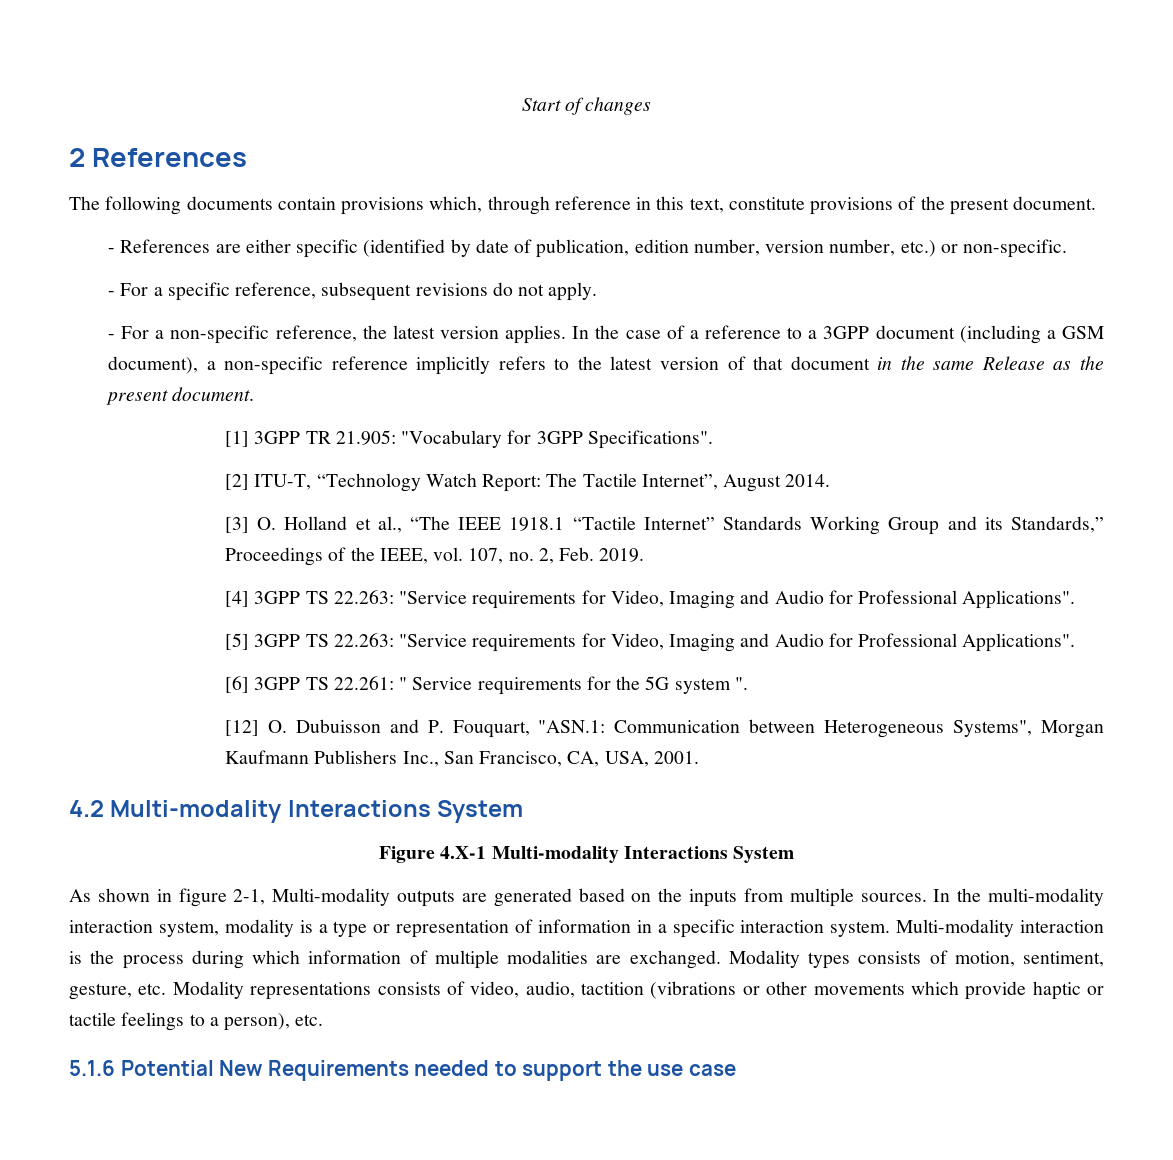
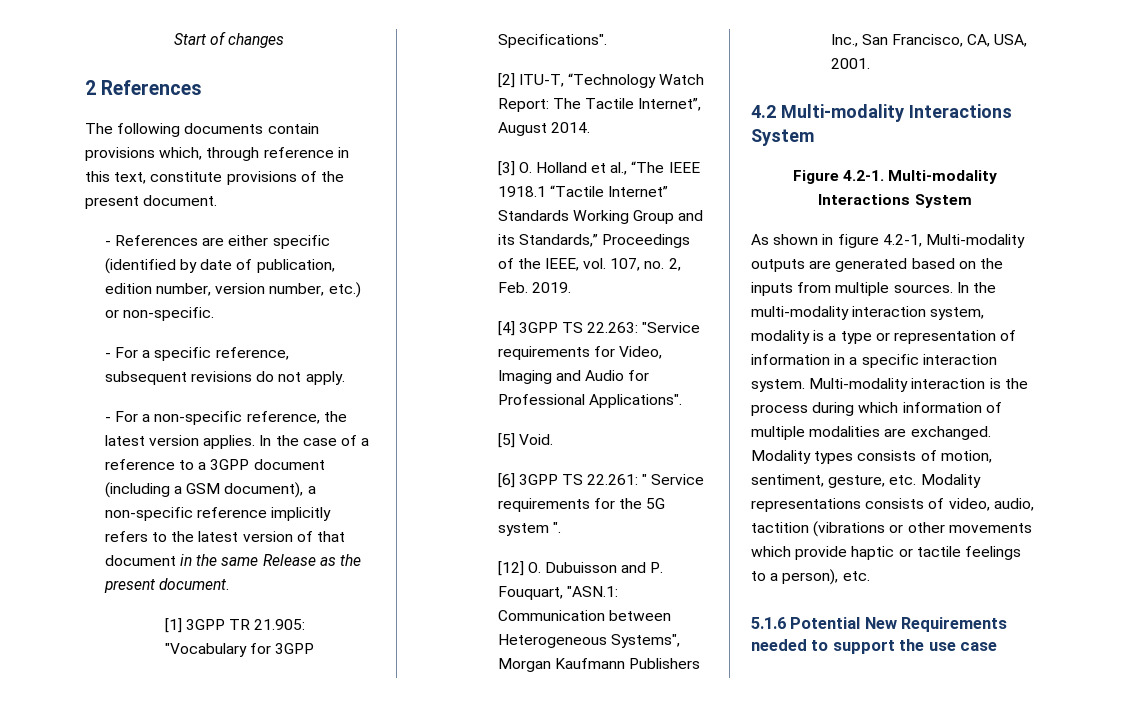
- [5] 3GPP TS 22.263: "Service requirements for Video, Imaging and Audio for Professional Applications".
+ [5] Void.
- Figure 4.X-1 Multi-modality Interactions System
+ Figure 4.2-1. Multi-modality Interactions System
- As shown in figure 2-1, Multi-modality outputs are generated based on the inputs from multiple sources.
+ As shown in figure 4.2-1, Multi-modality outputs are generated based on the inputs from multiple sources.

